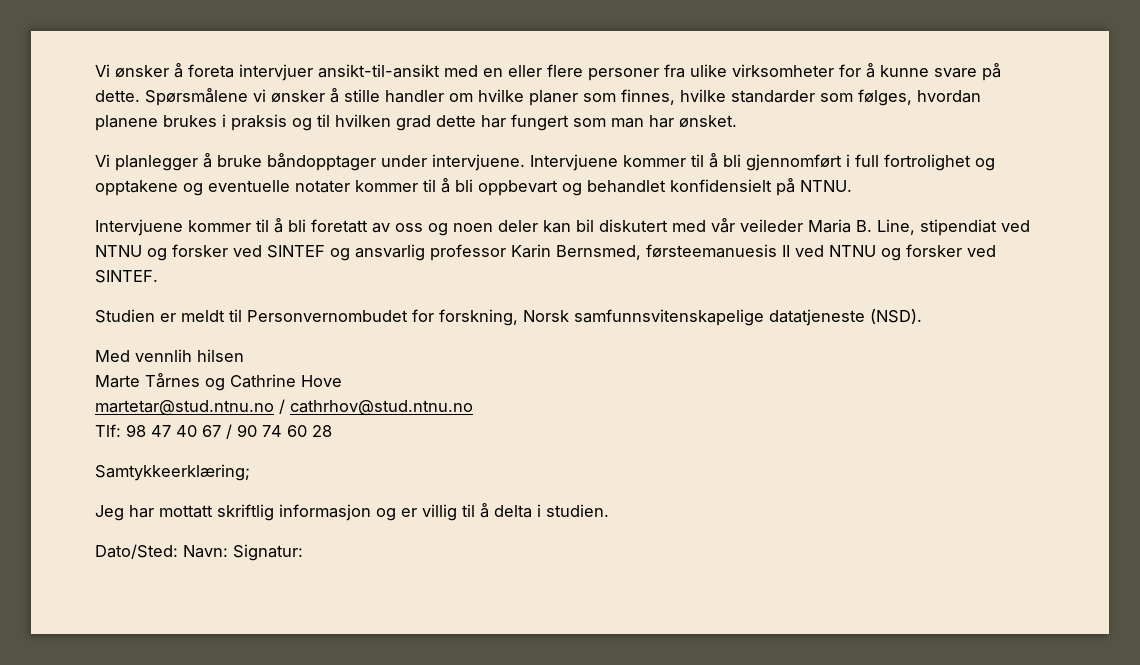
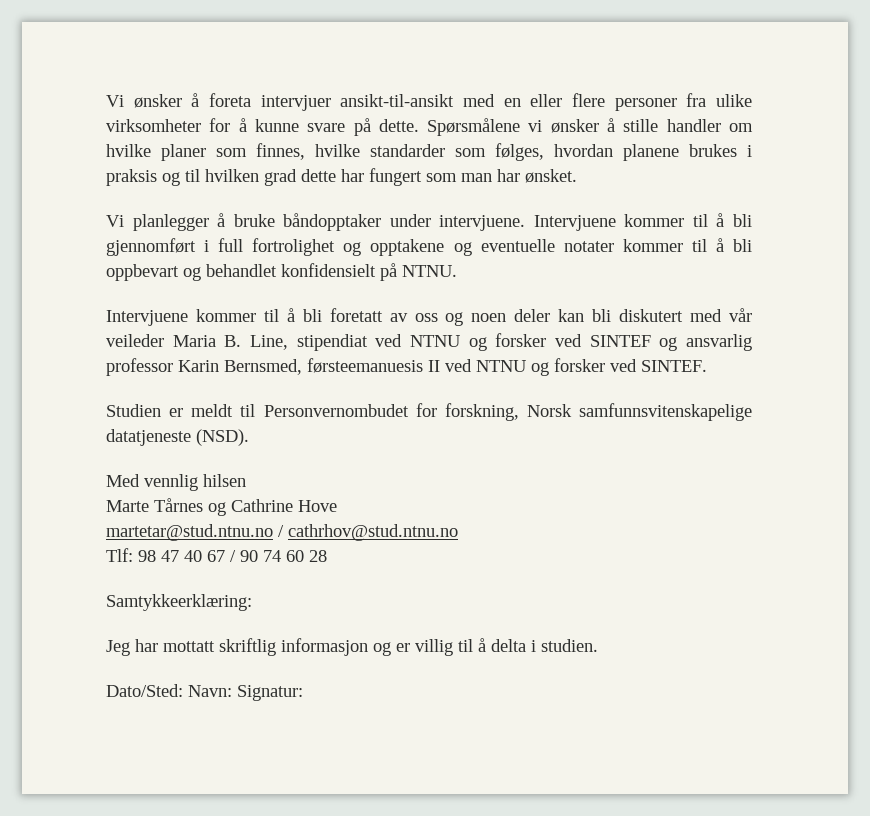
- Vi planlegger å bruke båndopptager under intervjuene.
+ Vi planlegger å bruke båndopptaker under intervjuene.
- Intervjuene kommer til å bli foretatt av oss og noen deler kan bil diskutert med vår veileder Maria B. Line, stipendiat ved NTNU og forsker ved SINTEF og ansvarlig professor Karin Bernsmed, førsteemanuesis II ved NTNU og forsker ved SINTEF.
+ Intervjuene kommer til å bli foretatt av oss og noen deler kan bli diskutert med vår veileder Maria B. Line, stipendiat ved NTNU og forsker ved SINTEF og ansvarlig professor Karin Bernsmed, førsteemanuesis II ved NTNU og forsker ved SINTEF.
- Med vennlih hilsen
+ Med vennlig hilsen
- Samtykkeerklæring;
+ Samtykkeerklæring:

